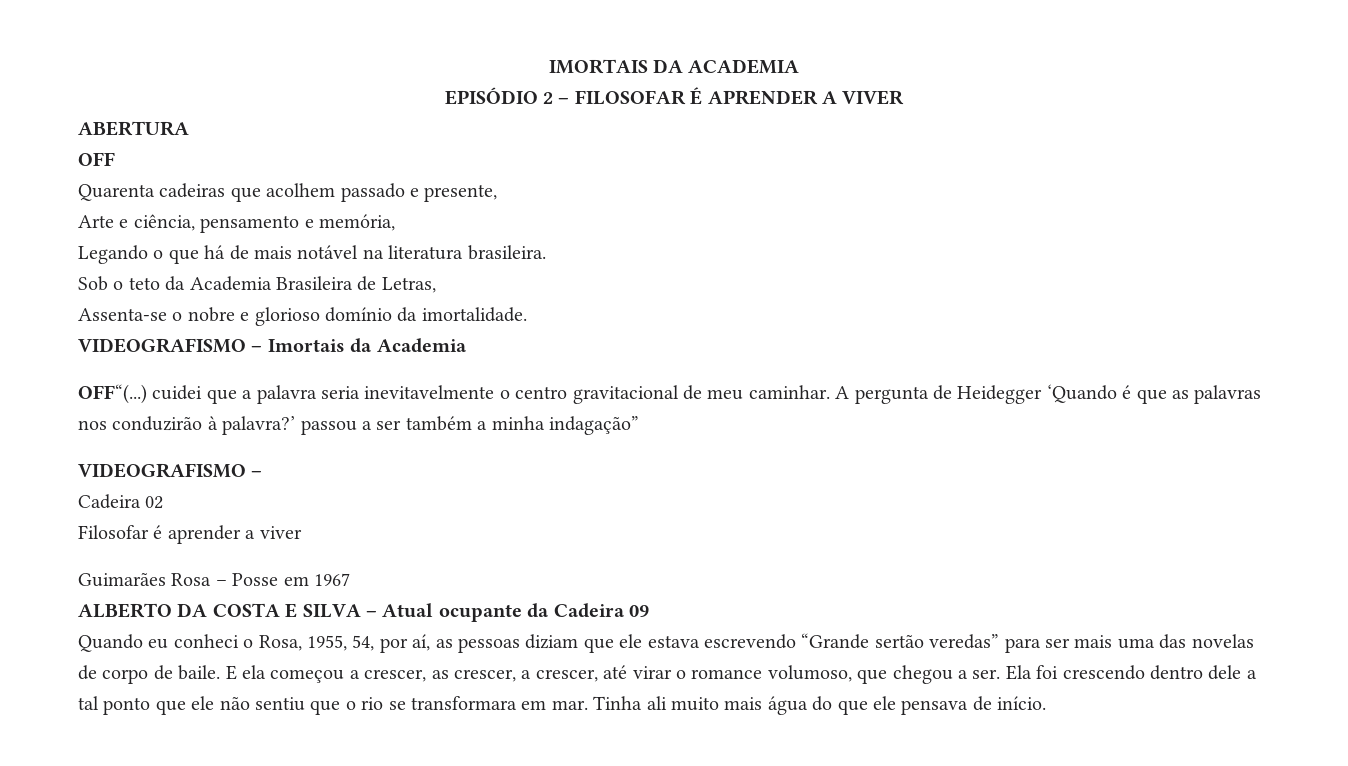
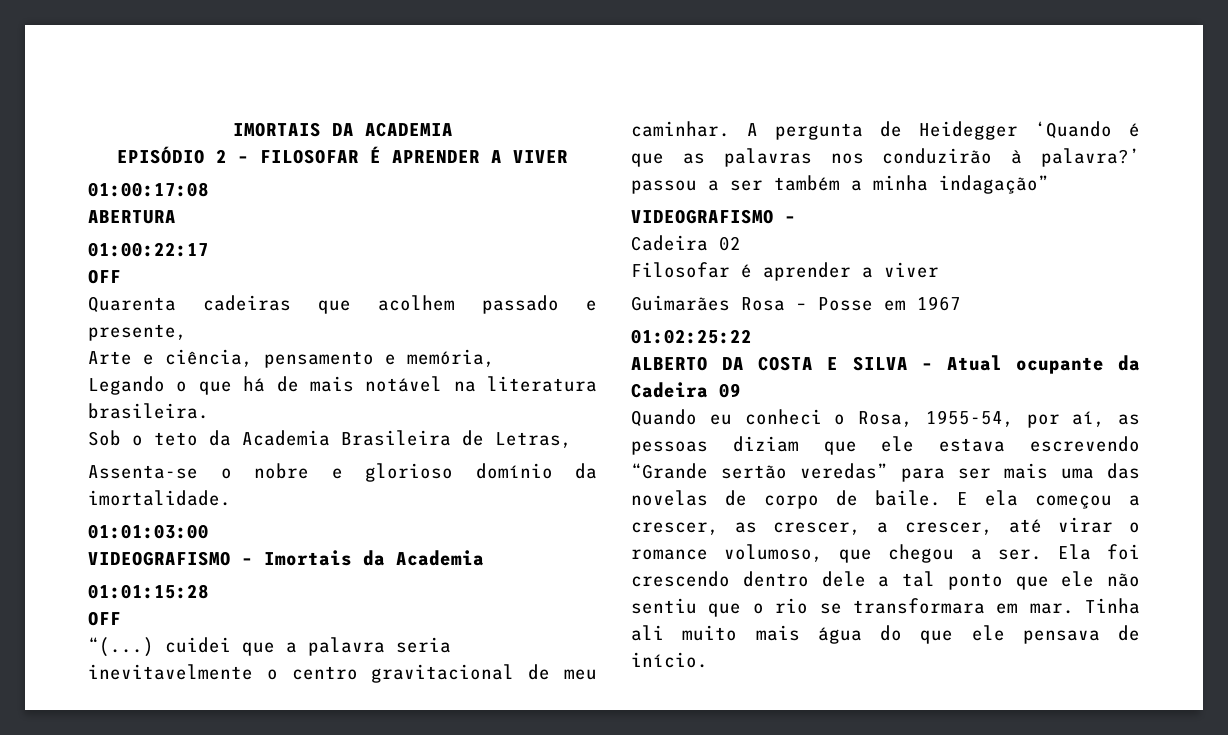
+ 01:00:17:08
+ 01:00:22:17
+ 01:01:03:00
- OFF“(...) cuidei que a palavra seria inevitavelmente o centro gravitacional de meu caminhar.
+ 01:01:15:28
+ OFF
+ “(...) cuidei que a palavra seria inevitavelmente o centro gravitacional de meu caminhar.
+ 01:02:25:22
- Quando eu conheci o Rosa, 1955, 54, por aí, as pessoas diziam que ele estava escrevendo “Grande sertão veredas” para ser mais uma das novelas de corpo de baile.
+ Quando eu conheci o Rosa, 1955-54, por aí, as pessoas diziam que ele estava escrevendo “Grande sertão veredas” para ser mais uma das novelas de corpo de baile.

